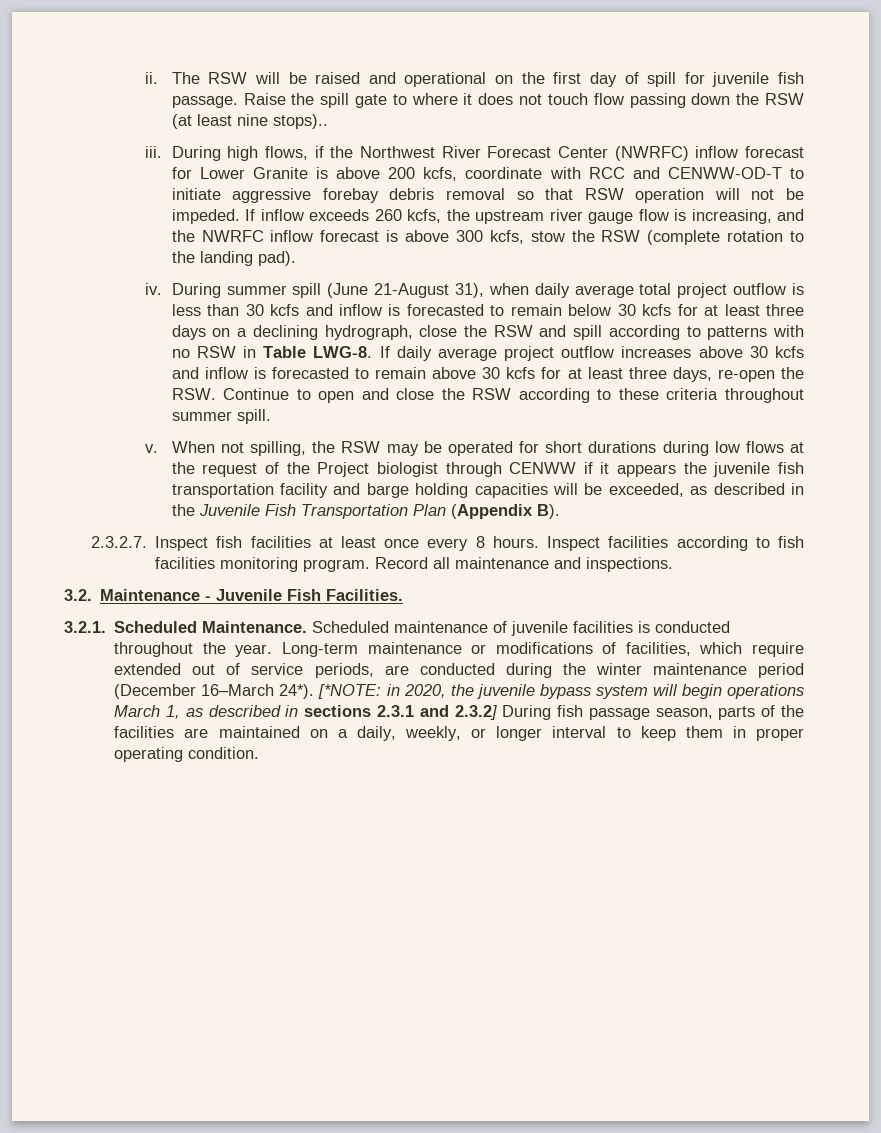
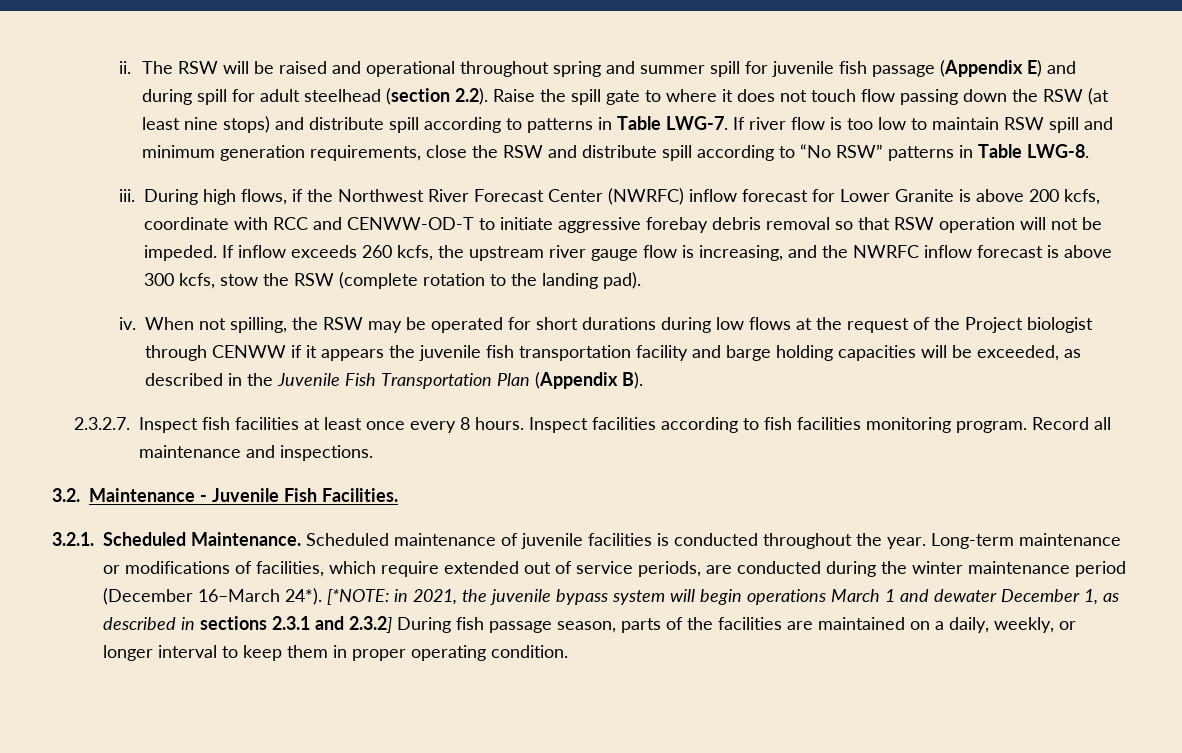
- The RSW will be raised and operational on the first day of spill for juvenile fish passage. Raise the spill gate to where it does not touch flow passing down the RSW (at least nine stops)..
+ The RSW will be raised and operational throughout spring and summer spill for juvenile fish passage (Appendix E) and during spill for adult steelhead (section 2.2). Raise the spill gate to where it does not touch flow passing down the RSW (at least nine stops) and distribute spill according to patterns in Table LWG-7. If river flow is too low to maintain RSW spill and minimum generation requirements, close the RSW and distribute spill according to “No RSW” patterns in Table LWG-8.
- During summer spill (June 21-August 31), when daily average total project outflow is less than 30 kcfs and inflow is forecasted to remain below 30 kcfs for at least three days on a declining hydrograph, close the RSW and spill according to patterns with no RSW in Table LWG-8. If daily average project outflow increases above 30 kcfs and inflow is forecasted to remain above 30 kcfs for at least three days, re-open the RSW. Continue to open and close the RSW according to these criteria throughout summer spill.
- v.
- [*NOTE: in 2020, the juvenile bypass system will begin operations March 1, as described in sections 2.3.1 and 2.3.2] During fish passage season, parts of the facilities are maintained on a daily, weekly, or longer interval to keep them in proper operating condition.
+ [*NOTE: in 2021, the juvenile bypass system will begin operations March 1 and dewater December 1, as described in sections 2.3.1 and 2.3.2] During fish passage season, parts of the facilities are maintained on a daily, weekly, or longer interval to keep them in proper operating condition.

